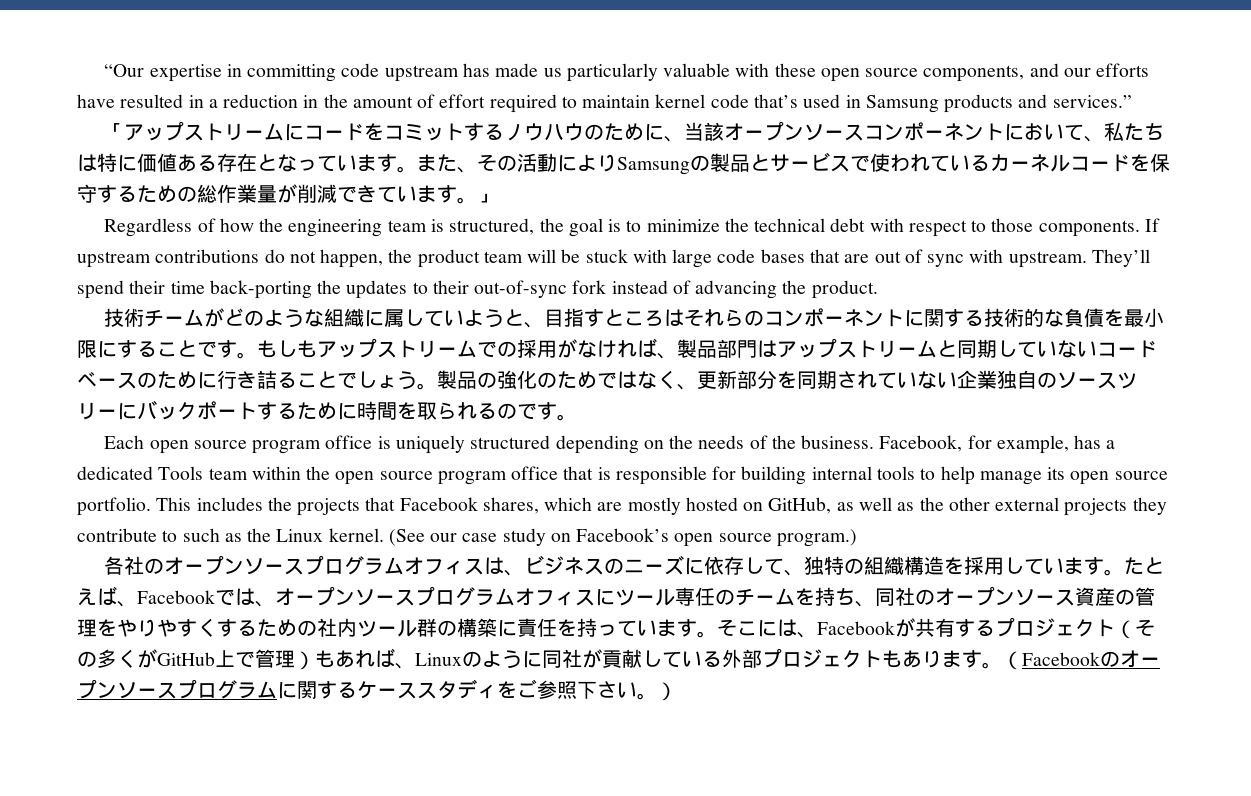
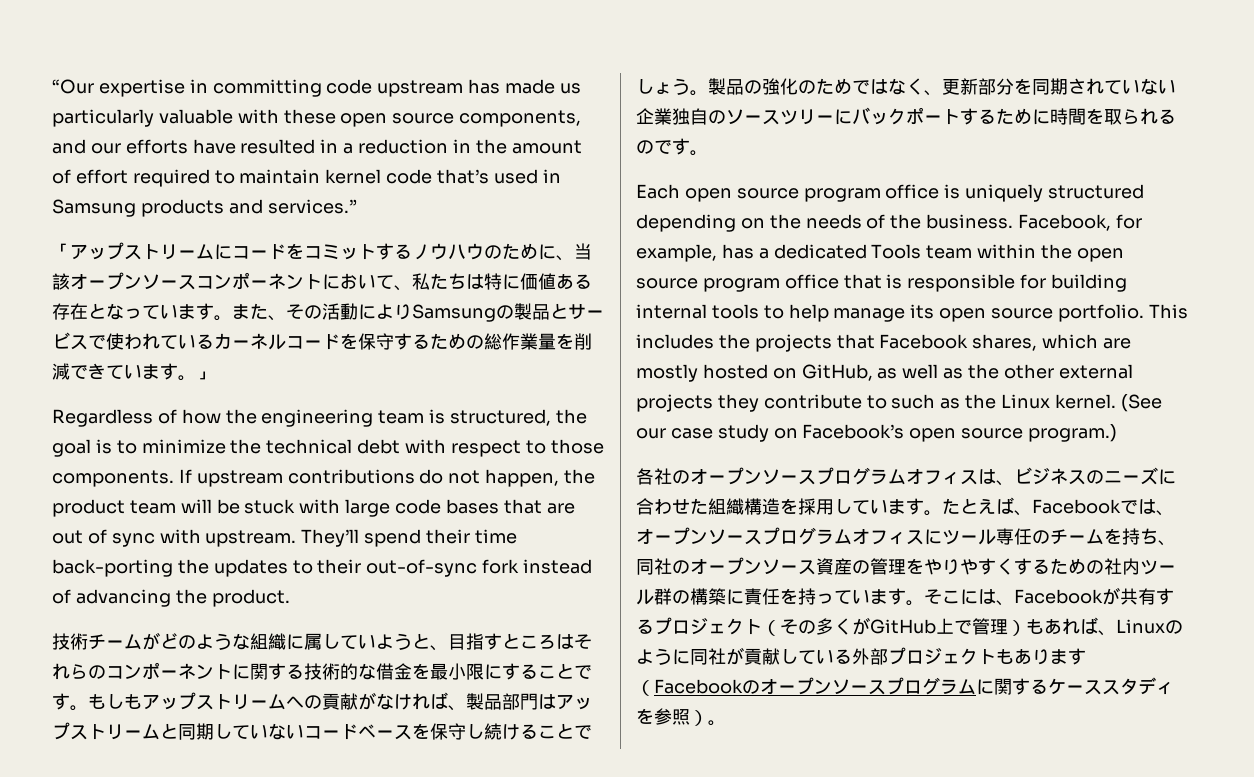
- また、その活動によりSamsungの製品とサービスで使われているカーネルコードを保守するための総作業量が削減できています。」
+ また、その活動によりSamsungの製品とサービスで使われているカーネルコードを保守するための総作業量を削減できています。」
- 技術チームがどのような組織に属していようと、目指すところはそれらのコンポーネントに関する技術的な負債を最小限にすることです。
+ 技術チームがどのような組織に属していようと、目指すところはそれらのコンポーネントに関する技術的な借金を最小限にすることです。
- もしもアップストリームでの採用がなければ、製品部門はアップストリームと同期していないコードベースのために行き詰ることでしょう。
+ もしもアップストリームへの貢献がなければ、製品部門はアップストリームと同期していないコードベースを保守し続けることでしょう。
- 各社のオープンソースプログラムオフィスは、ビジネスのニーズに依存して、独特の組織構造を採用しています。
+ 各社のオープンソースプログラムオフィスは、ビジネスのニーズに合わせた組織構造を採用しています。
- そこには、Facebookが共有するプロジェクト（その多くがGitHub上で管理）もあれば、Linuxのように同社が貢献している外部プロジェクトもあります。（Facebookのオープンソースプログラムに関するケーススタディをご参照下さい。）
+ そこには、Facebookが共有するプロジェクト（その多くがGitHub上で管理）もあれば、Linuxのように同社が貢献している外部プロジェクトもあります（Facebookのオープンソースプログラムに関するケーススタディを参照）。

